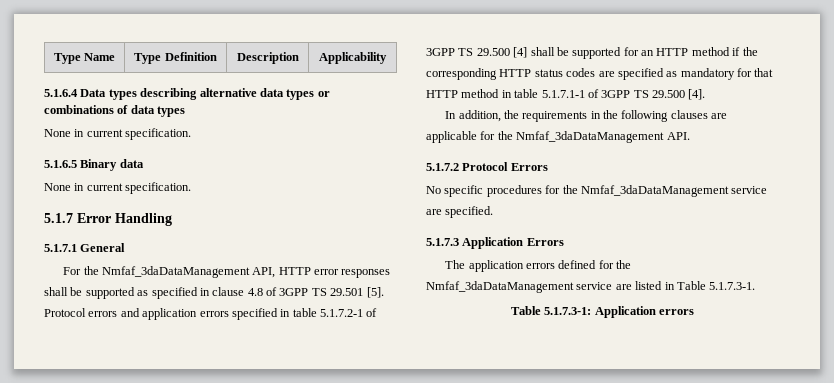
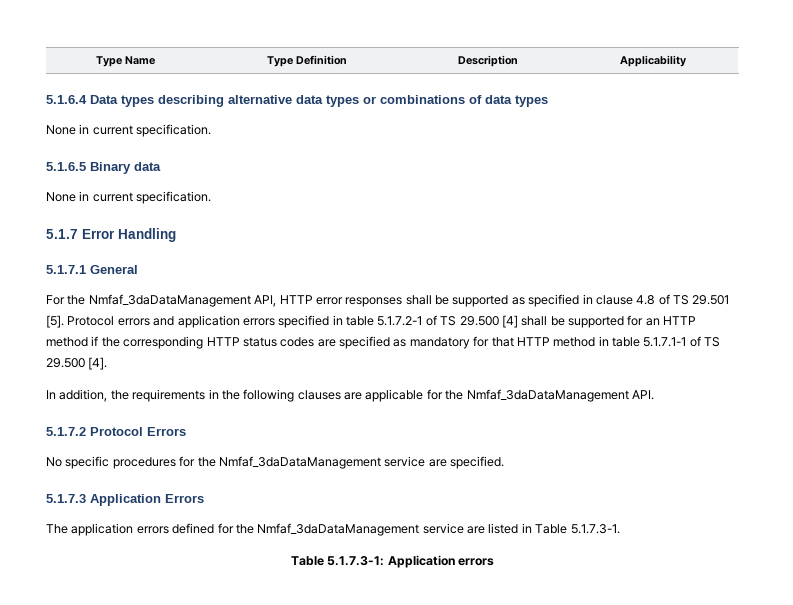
- For the Nmfaf_3daDataManagement API, HTTP error responses shall be supported as specified in clause 4.8 of 3GPP TS 29.501 [5].
+ For the Nmfaf_3daDataManagement API, HTTP error responses shall be supported as specified in clause 4.8 of TS 29.501 [5].
- Protocol errors and application errors specified in table 5.1.7.2-1 of 3GPP TS 29.500 [4] shall be supported for an HTTP method if the corresponding HTTP status codes are specified as mandatory for that HTTP method in table 5.1.7.1-1 of 3GPP TS 29.500 [4].
+ Protocol errors and application errors specified in table 5.1.7.2-1 of TS 29.500 [4] shall be supported for an HTTP method if the corresponding HTTP status codes are specified as mandatory for that HTTP method in table 5.1.7.1-1 of TS 29.500 [4].

